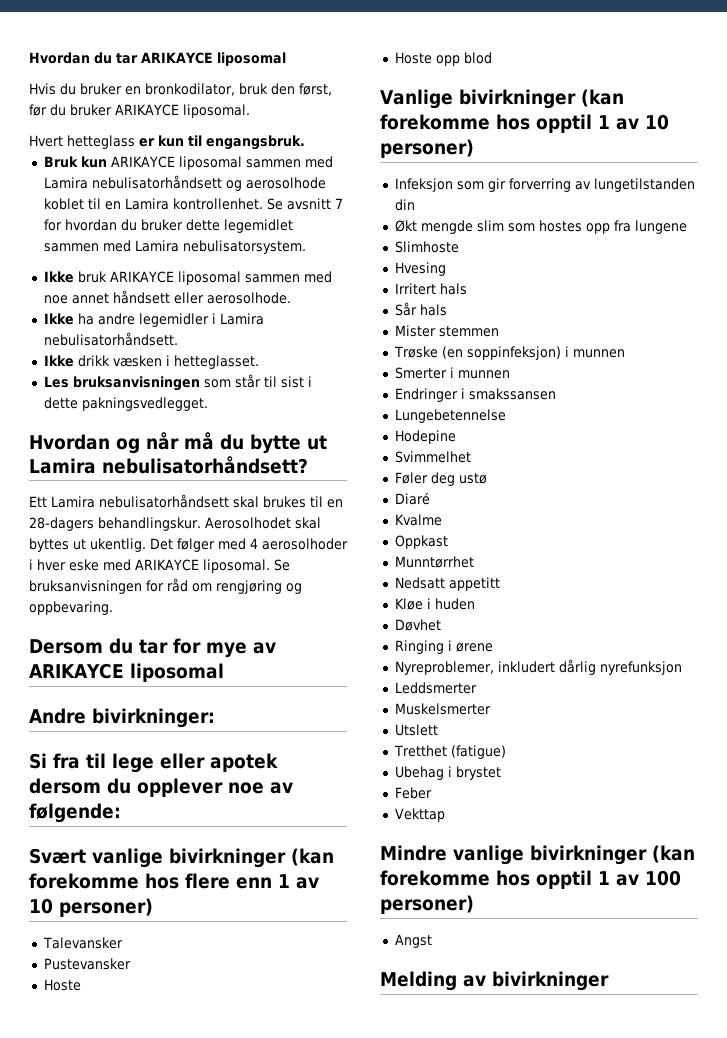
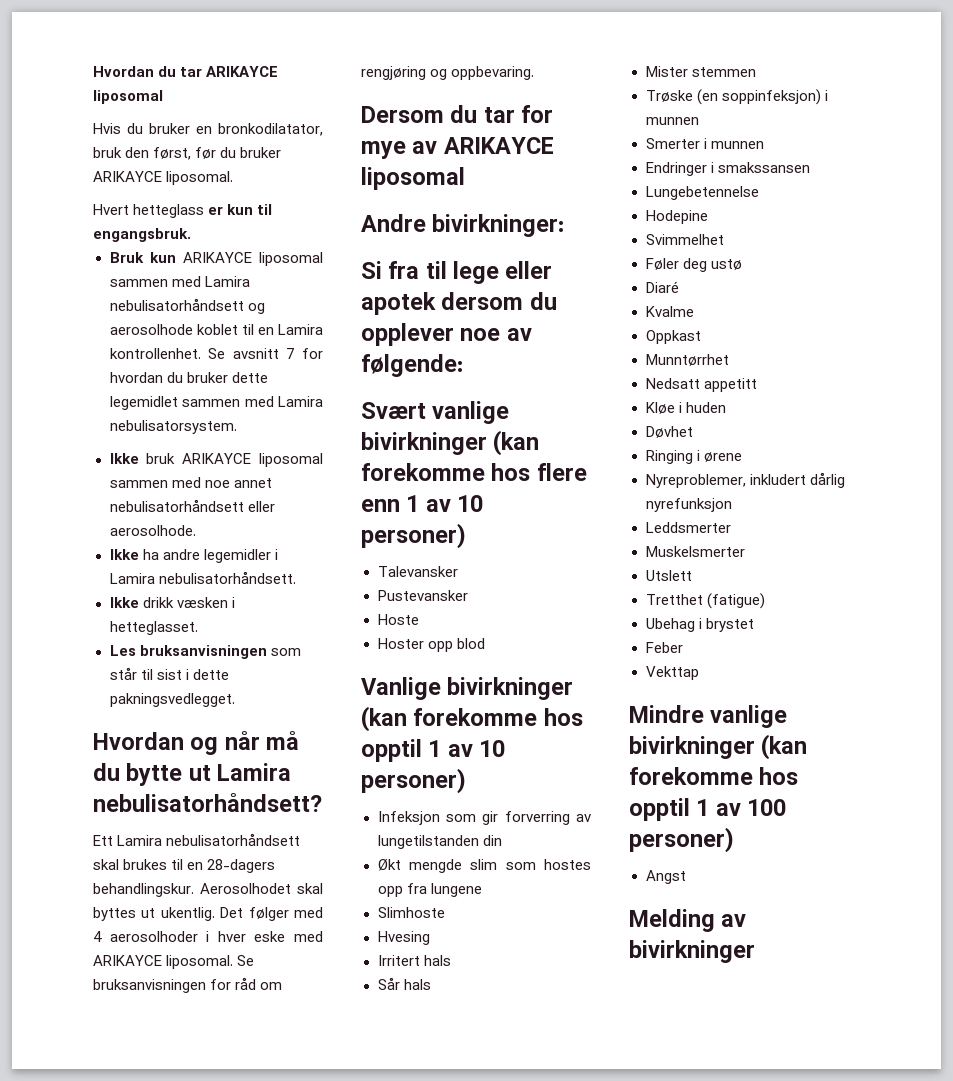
- Hvis du bruker en bronkodilator, bruk den først, før du bruker ARIKAYCE liposomal.
+ Hvis du bruker en bronkodilatator, bruk den først, før du bruker ARIKAYCE liposomal.
- Ikke bruk ARIKAYCE liposomal sammen med noe annet håndsett eller aerosolhode.
+ Ikke bruk ARIKAYCE liposomal sammen med noe annet nebulisatorhåndsett eller aerosolhode.
- Hoste opp blod
+ Hoster opp blod

